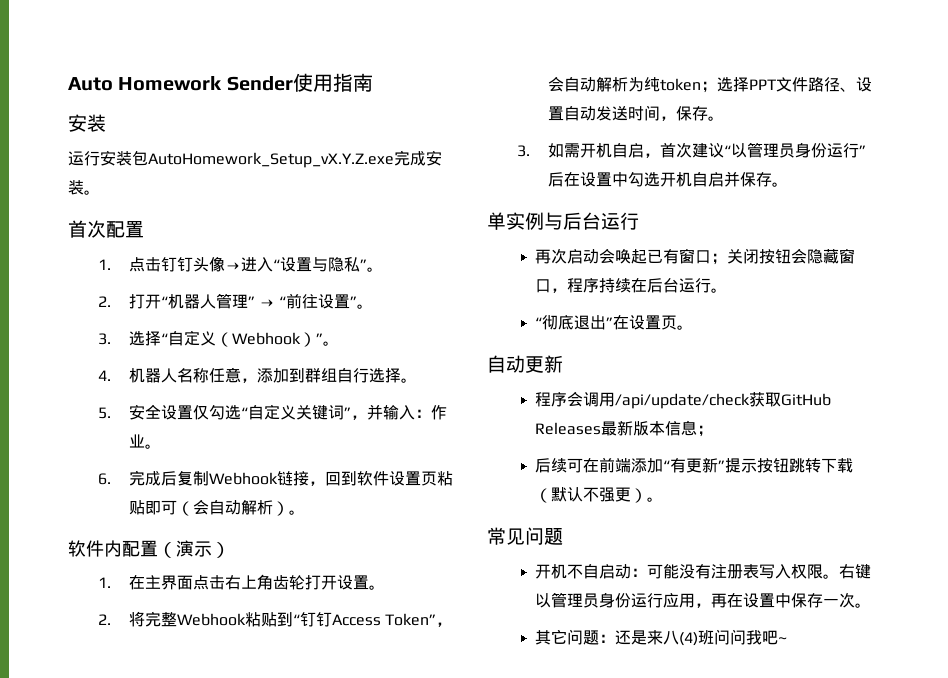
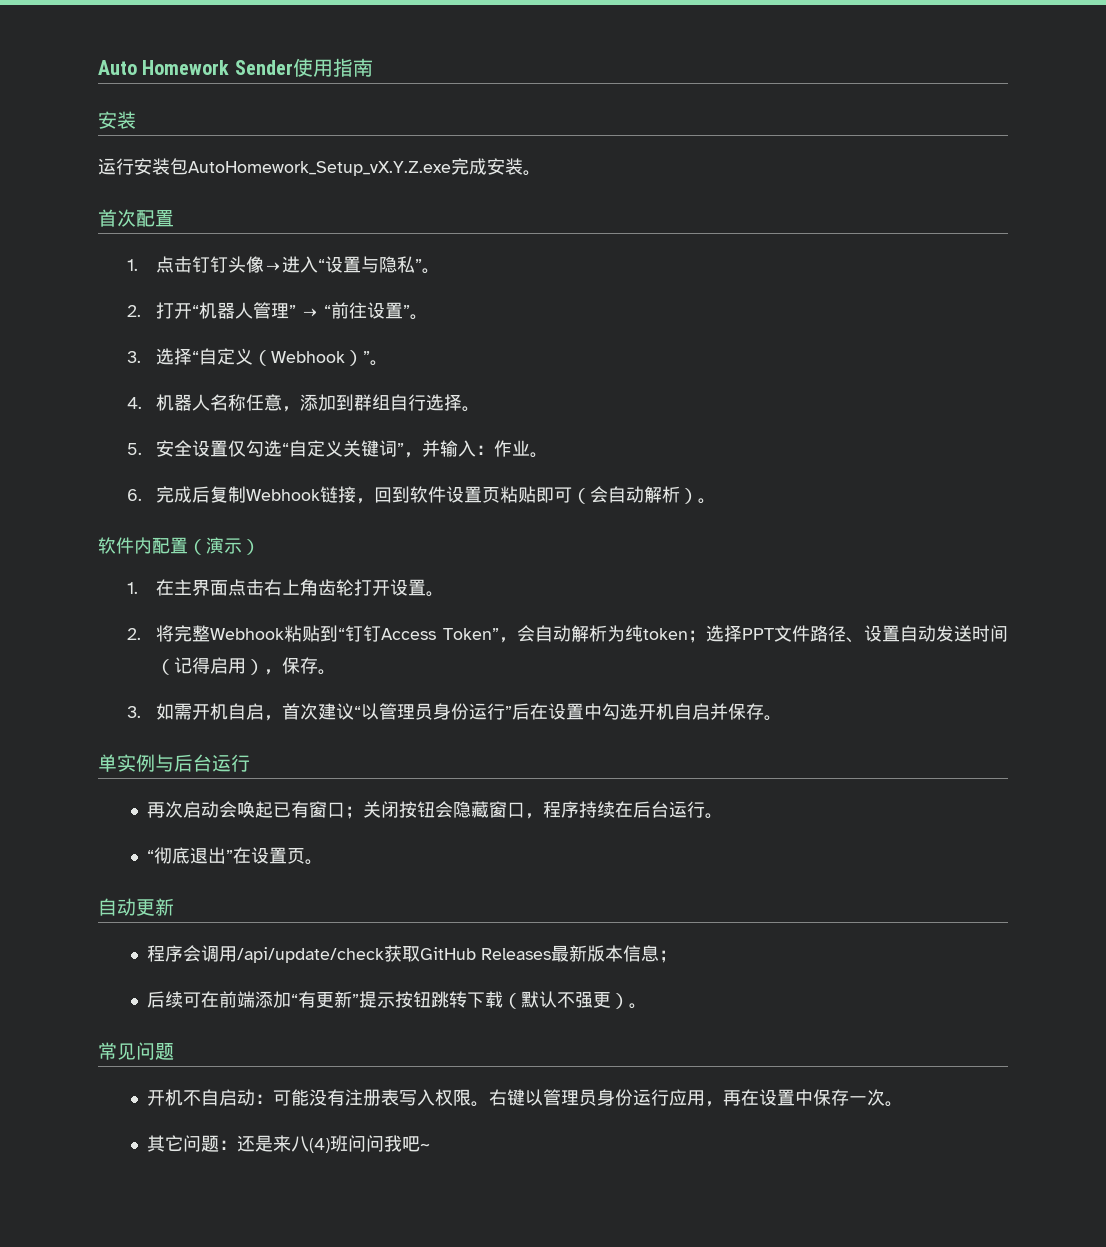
- 2.将完整Webhook粘贴到“钉钉Access Token”，会自动解析为纯token；选择PPT文件路径、设置自动发送时间，保存。
+ 2.将完整Webhook粘贴到“钉钉Access Token”，会自动解析为纯token；选择PPT文件路径、设置自动发送时间（记得启用），保存。

